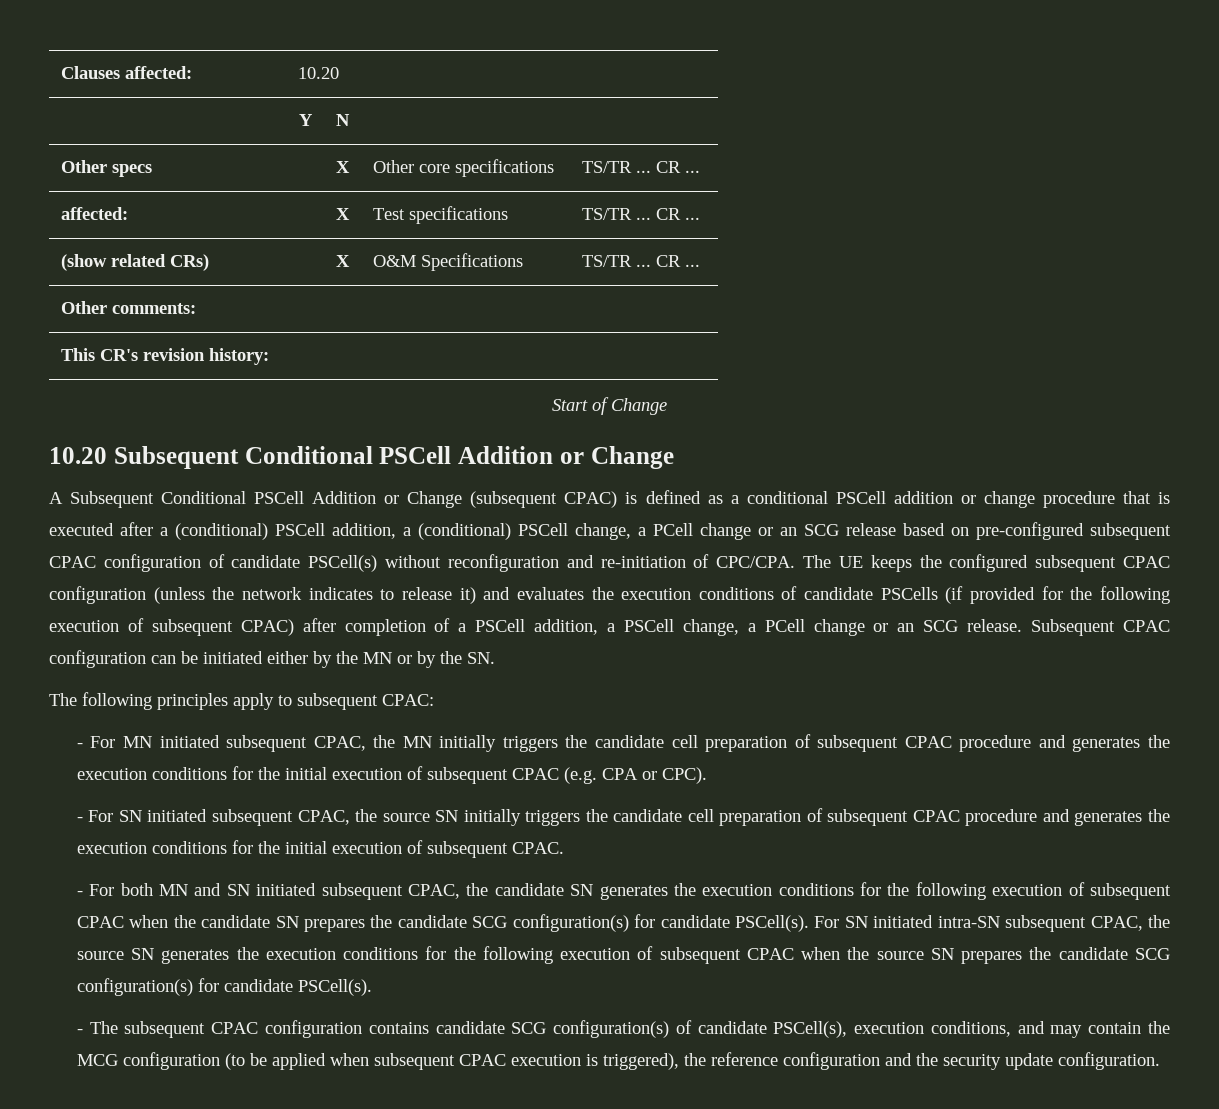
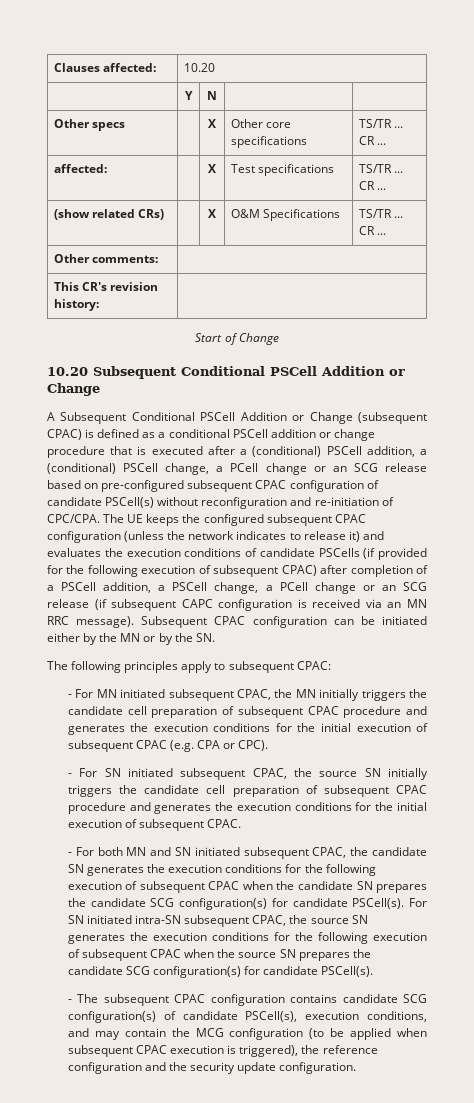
- The UE keeps the configured subsequent CPAC configuration (unless the network indicates to release it) and evaluates the execution conditions of candidate PSCells (if provided for the following execution of subsequent CPAC) after completion of a PSCell addition, a PSCell change, a PCell change or an SCG release.
+ The UE keeps the configured subsequent CPAC configuration (unless the network indicates to release it) and evaluates the execution conditions of candidate PSCells (if provided for the following execution of subsequent CPAC) after completion of a PSCell addition, a PSCell change, a PCell change or an SCG release (if subsequent CAPC configuration is received via an MN RRC message).

